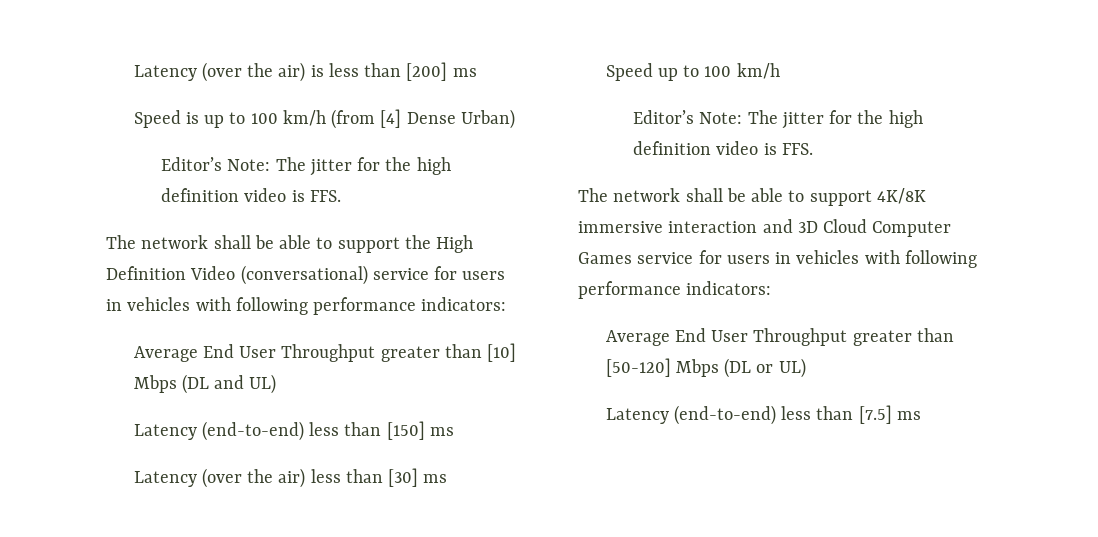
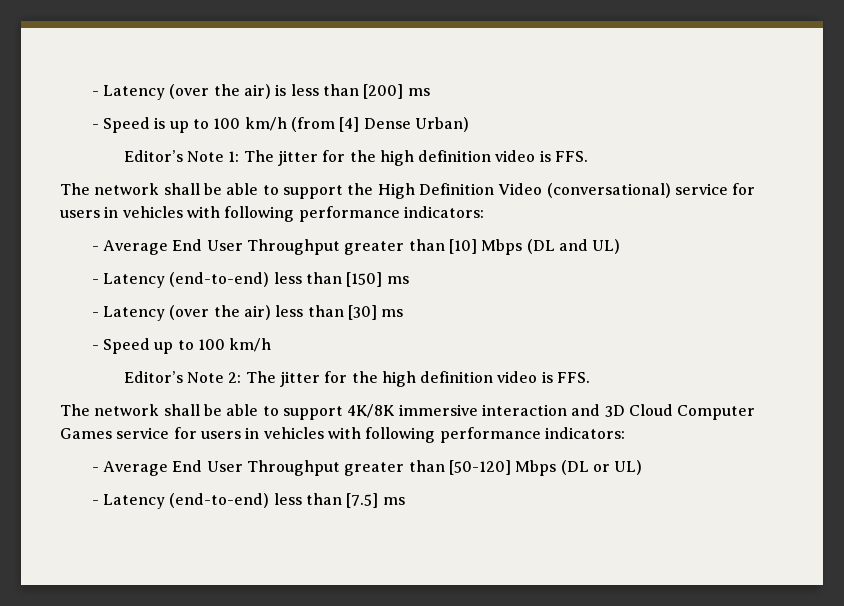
- Latency (over the air) is less than [200] ms
+ - Latency (over the air) is less than [200] ms
- Speed is up to 100 km/h (from [4] Dense Urban)
- Editor’s Note: The jitter for the high definition video is FFS.
+ - Speed is up to 100 km/h (from [4] Dense Urban)
+ Editor’s Note 1: The jitter for the high definition video is FFS.
- Average End User Throughput greater than [10] Mbps (DL and UL)
+ - Average End User Throughput greater than [10] Mbps (DL and UL)
- Latency (end-to-end) less than [150] ms
+ - Latency (end-to-end) less than [150] ms
- Latency (over the air) less than [30] ms
+ - Latency (over the air) less than [30] ms
- Speed up to 100 km/h
- Editor’s Note: The jitter for the high definition video is FFS.
+ - Speed up to 100 km/h
+ Editor’s Note 2: The jitter for the high definition video is FFS.
- Average End User Throughput greater than [50-120] Mbps (DL or UL)
+ - Average End User Throughput greater than [50-120] Mbps (DL or UL)
- Latency (end-to-end) less than [7.5] ms
+ - Latency (end-to-end) less than [7.5] ms

